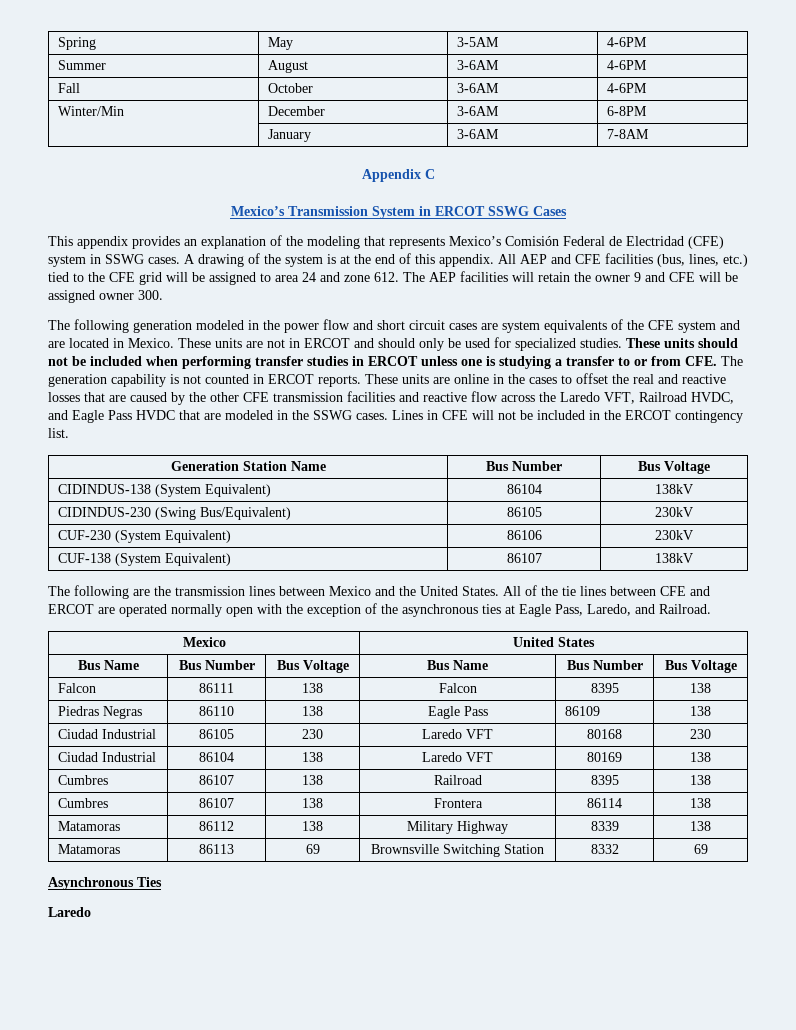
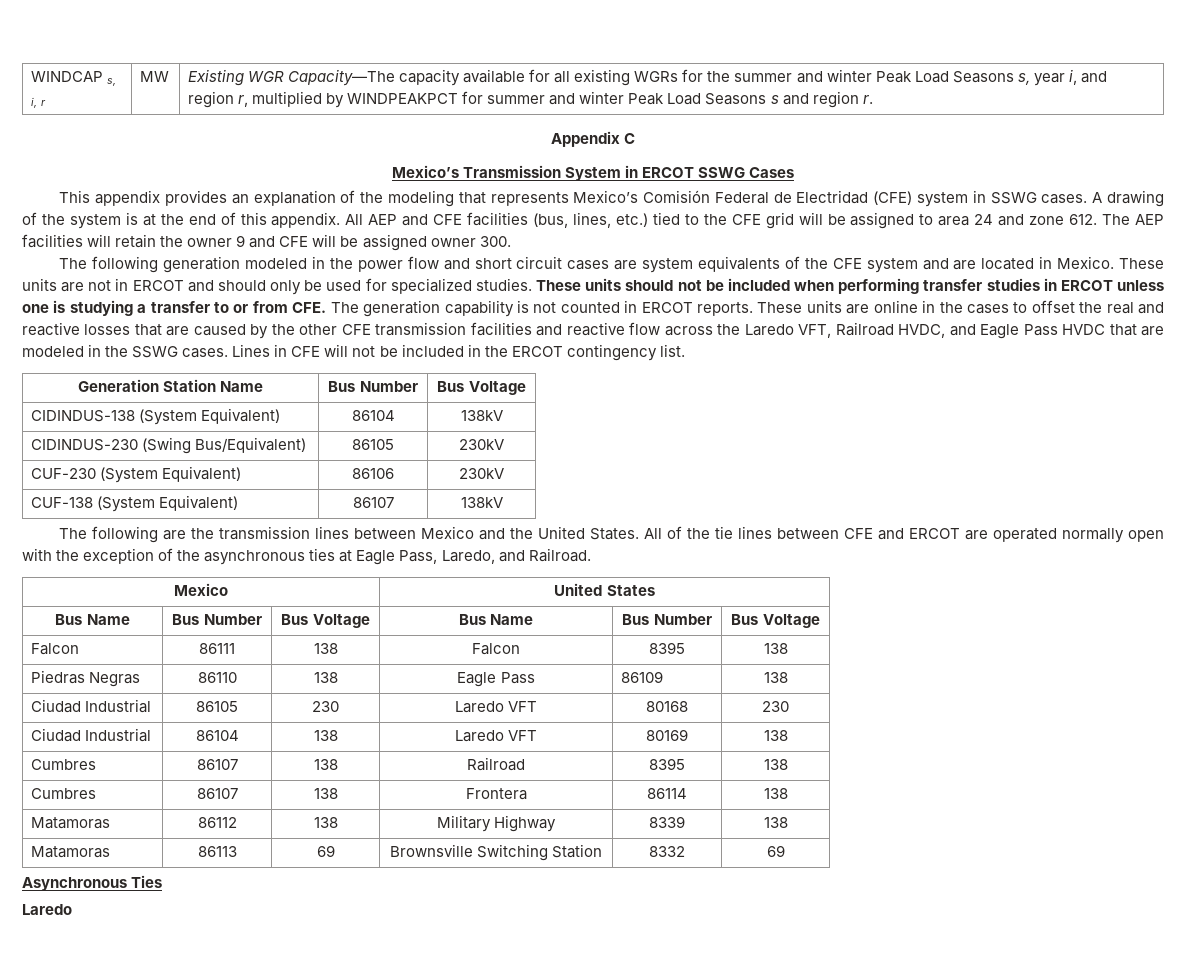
- Spring | May | 3-5AM | 4-6PM
- Summer | August | 3-6AM | 4-6PM
- Fall | October | 3-6AM | 4-6PM
- Winter/Min | December | 3-6AM | 6-8PM
- | January | 3-6AM | 7-8AM
+ WINDCAP s, i, r | MW | Existing WGR Capacity—The capacity available for all existing WGRs for the summer and winter Peak Load Seasons s, year i, and region r, multiplied by WINDPEAKPCT for summer and winter Peak Load Seasons s and region r.

